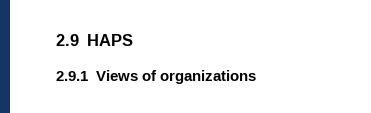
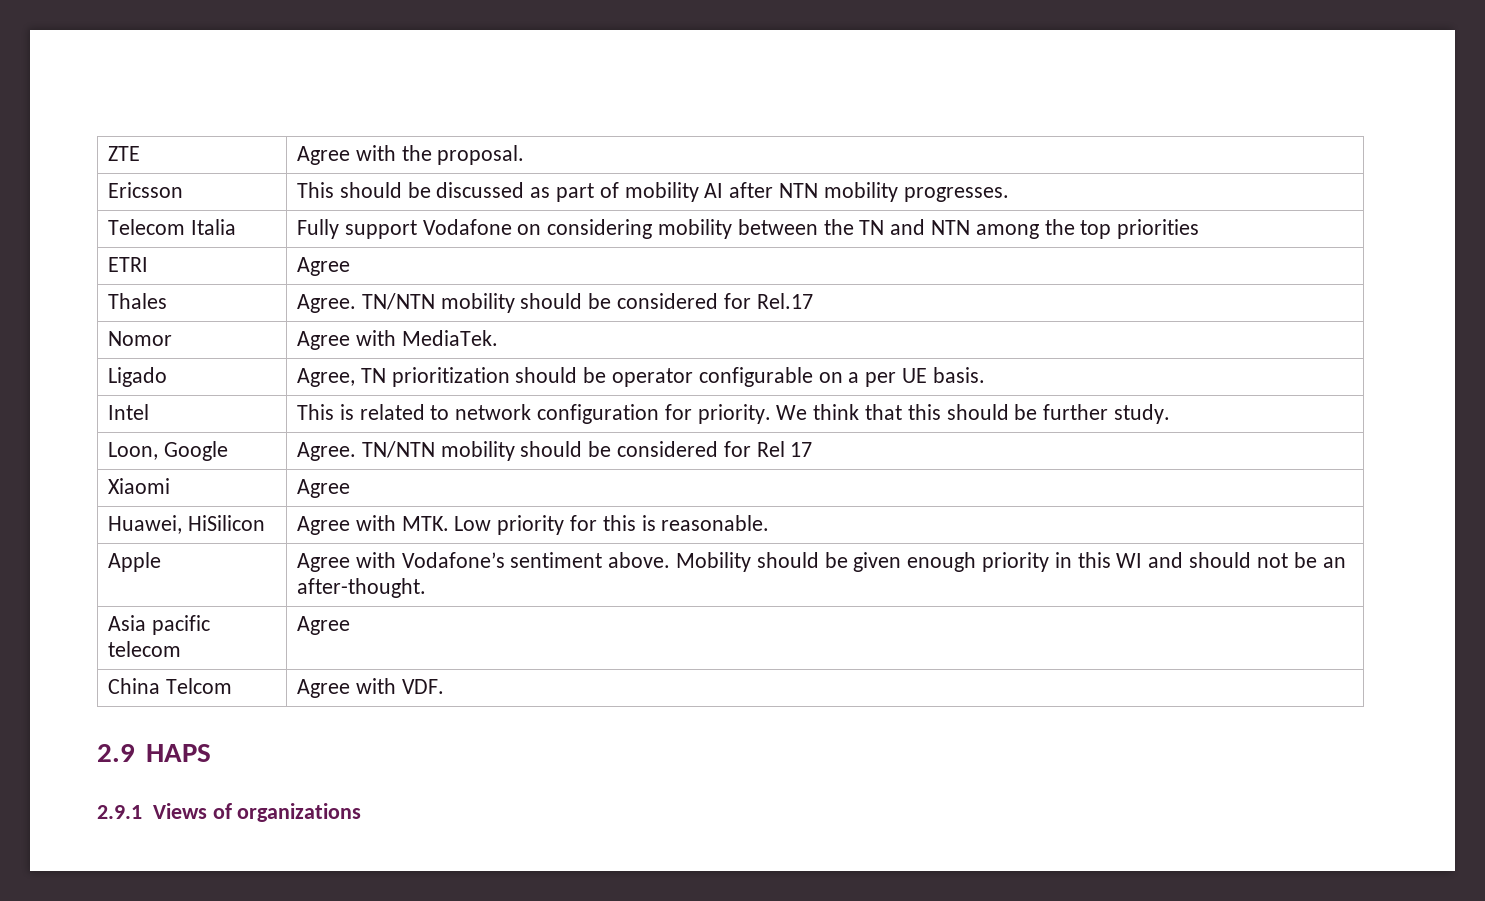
+ ZTE | Agree with the proposal.
+ Ericsson | This should be discussed as part of mobility AI after NTN mobility progresses.
+ Telecom Italia | Fully support Vodafone on considering mobility between the TN and NTN among the top priorities
+ ETRI | Agree
+ Thales | Agree. TN/NTN mobility should be considered for Rel.17
+ Nomor | Agree with MediaTek.
+ Ligado | Agree, TN prioritization should be operator configurable on a per UE basis.
+ Intel | This is related to network configuration for priority. We think that this should be further study.
+ Loon, Google | Agree. TN/NTN mobility should be considered for Rel 17
+ Xiaomi | Agree
+ Huawei, HiSilicon | Agree with MTK. Low priority for this is reasonable.
+ Apple | Agree with Vodafone’s sentiment above. Mobility should be given enough priority in this WI and should not be an after-thought.
+ Asia pacific telecom | Agree
+ China Telcom | Agree with VDF.

